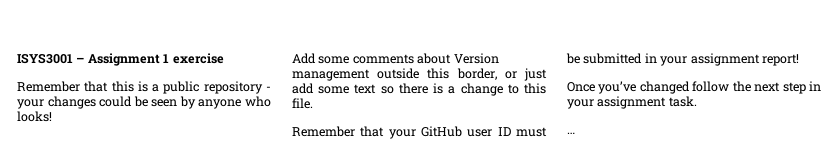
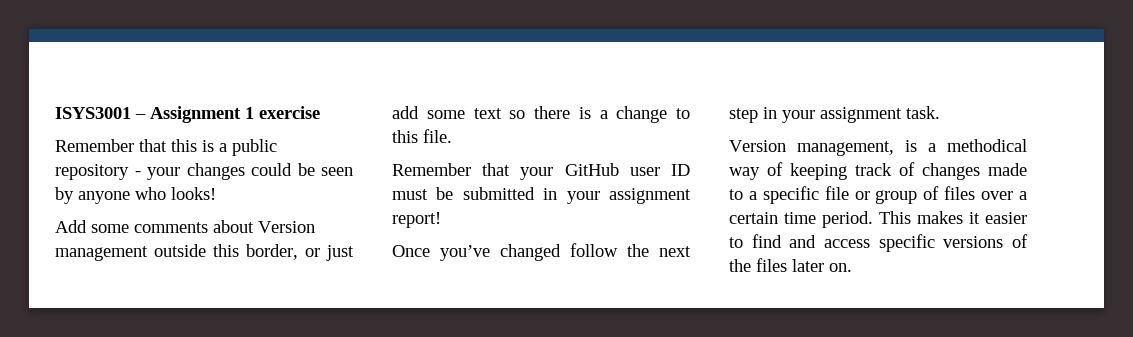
- …
+ Version management, is a methodical way of keeping track of changes made to a specific file or group of files over a certain time period. This makes it easier to find and access specific versions of the files later on.

